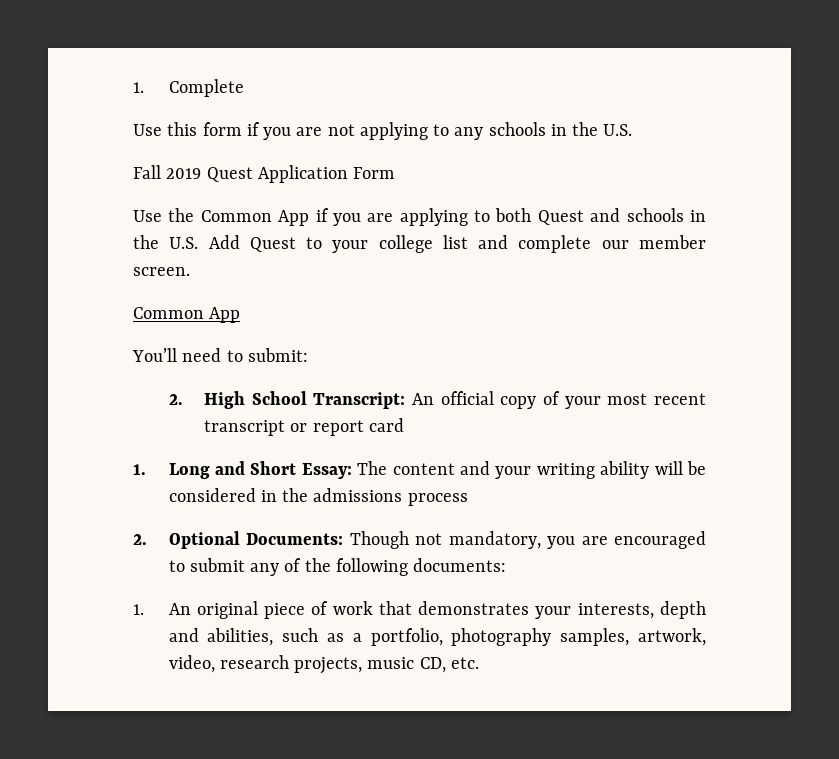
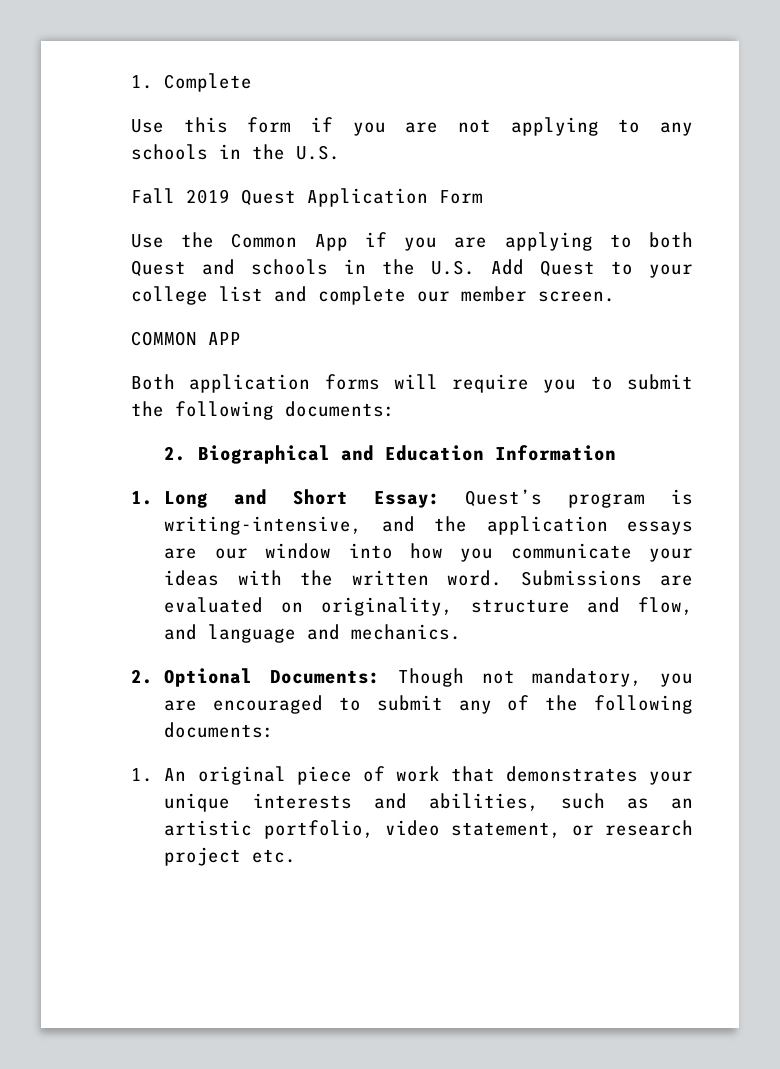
  Use the Common App if you are applying to both Quest and schools in the U.S. Add Quest to your college list and complete our member screen.
- Common App
- You’ll need to submit:
- 2. High School Transcript: An official copy of your most recent transcript or report card
+ COMMON APP
+ Both application forms will require you to submit the following documents:
+ 2. Biographical and Education Information
- 1. Long and Short Essay: The content and your writing ability will be considered in the admissions process
+ 1. Long and Short Essay: Quest’s program is writing-intensive, and the application essays are our window into how you communicate your ideas with the written word. Submissions are evaluated on originality, structure and flow, and language and mechanics.
- 1. An original piece of work that demonstrates your interests, depth and abilities, such as a portfolio, photography samples, artwork, video, research projects, music CD, etc.
+ 1. An original piece of work that demonstrates your unique interests and abilities, such as an artistic portfolio, video statement, or research project etc.

